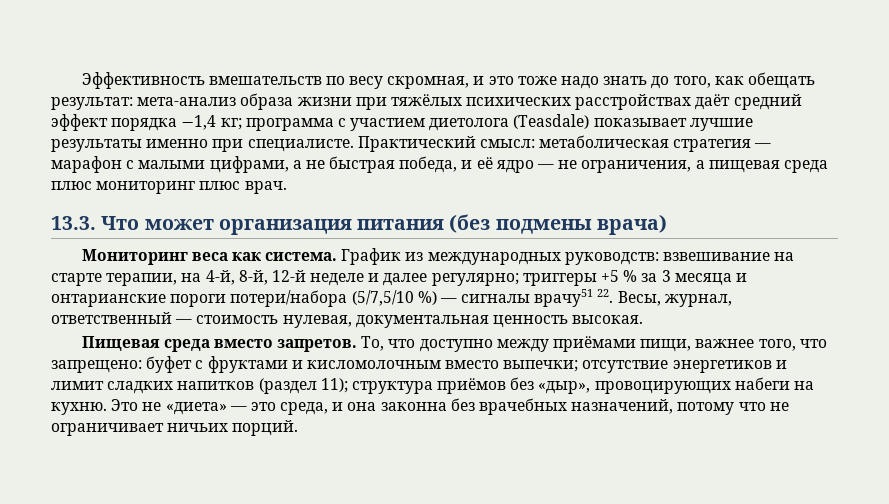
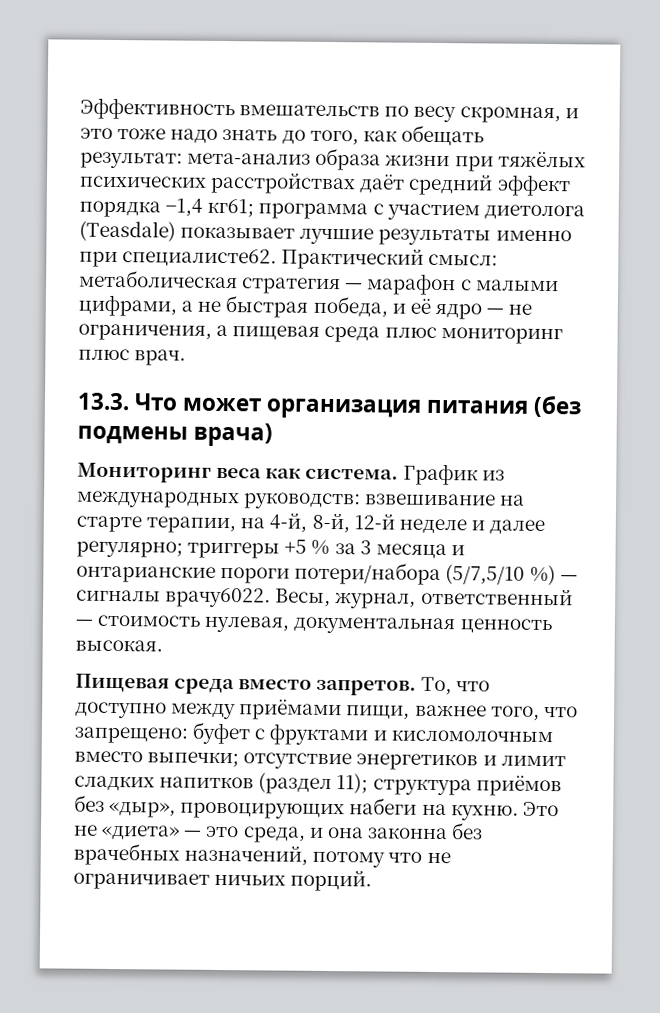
- Эффективность вмешательств по весу скромная, и это тоже надо знать до того, как обещать результат: мета-анализ образа жизни при тяжёлых психических расстройствах даёт средний эффект порядка −1,4 кг; программа с участием диетолога (Teasdale) показывает лучшие результаты именно при специалисте.
+ Эффективность вмешательств по весу скромная, и это тоже надо знать до того, как обещать результат: мета-анализ образа жизни при тяжёлых психических расстройствах даёт средний эффект порядка −1,4 кг61; программа с участием диетолога (Teasdale) показывает лучшие результаты именно при специалисте62.
- График из международных руководств: взвешивание на старте терапии, на 4-й, 8-й, 12-й неделе и далее регулярно; триггеры +5 % за 3 месяца и онтарианские пороги потери/набора (5/7,5/10 %) — сигналы врачу51 22. Весы, журнал, ответственный — стоимость нулевая, документальная ценность высокая.
+ График из международных руководств: взвешивание на старте терапии, на 4-й, 8-й, 12-й неделе и далее регулярно; триггеры +5 % за 3 месяца и онтарианские пороги потери/набора (5/7,5/10 %) — сигналы врачу6022. Весы, журнал, ответственный — стоимость нулевая, документальная ценность высокая.

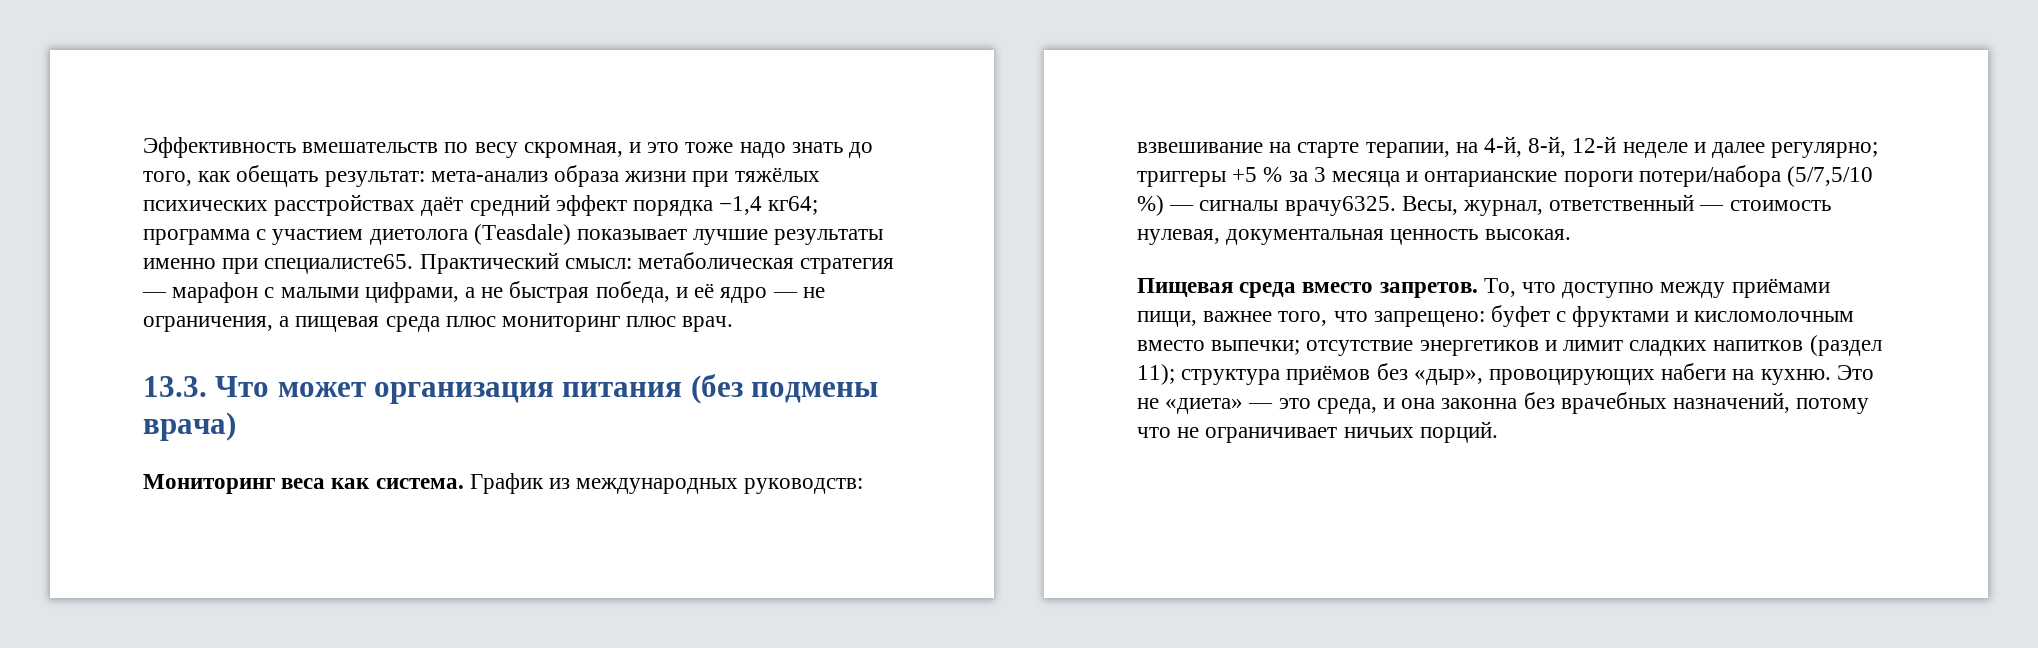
- Эффективность вмешательств по весу скромная, и это тоже надо знать до того, как обещать результат: мета-анализ образа жизни при тяжёлых психических расстройствах даёт средний эффект порядка −1,4 кг61; программа с участием диетолога (Teasdale) показывает лучшие результаты именно при специалисте62.
+ Эффективность вмешательств по весу скромная, и это тоже надо знать до того, как обещать результат: мета-анализ образа жизни при тяжёлых психических расстройствах даёт средний эффект порядка −1,4 кг64; программа с участием диетолога (Teasdale) показывает лучшие результаты именно при специалисте65.
- График из международных руководств: взвешивание на старте терапии, на 4-й, 8-й, 12-й неделе и далее регулярно; триггеры +5 % за 3 месяца и онтарианские пороги потери/набора (5/7,5/10 %) — сигналы врачу6022.
+ График из международных руководств: взвешивание на старте терапии, на 4-й, 8-й, 12-й неделе и далее регулярно; триггеры +5 % за 3 месяца и онтарианские пороги потери/набора (5/7,5/10 %) — сигналы врачу6325.

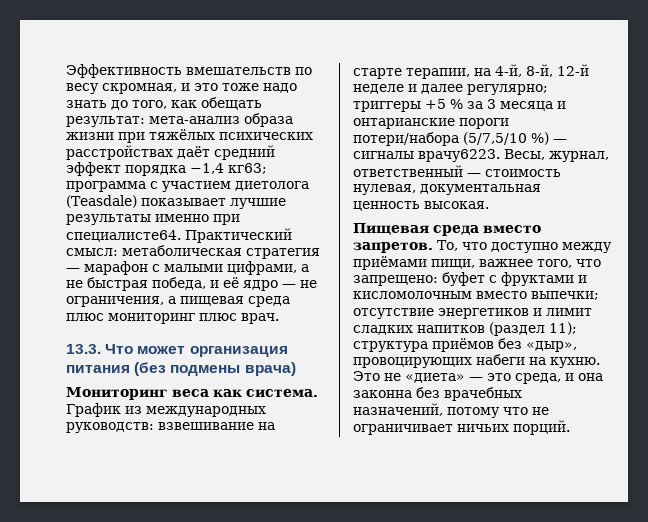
- Эффективность вмешательств по весу скромная, и это тоже надо знать до того, как обещать результат: мета-анализ образа жизни при тяжёлых психических расстройствах даёт средний эффект порядка −1,4 кг64; программа с участием диетолога (Teasdale) показывает лучшие результаты именно при специалисте65.
+ Эффективность вмешательств по весу скромная, и это тоже надо знать до того, как обещать результат: мета-анализ образа жизни при тяжёлых психических расстройствах даёт средний эффект порядка −1,4 кг63; программа с участием диетолога (Teasdale) показывает лучшие результаты именно при специалисте64.
- График из международных руководств: взвешивание на старте терапии, на 4-й, 8-й, 12-й неделе и далее регулярно; триггеры +5 % за 3 месяца и онтарианские пороги потери/набора (5/7,5/10 %) — сигналы врачу6325.
+ График из международных руководств: взвешивание на старте терапии, на 4-й, 8-й, 12-й неделе и далее регулярно; триггеры +5 % за 3 месяца и онтарианские пороги потери/набора (5/7,5/10 %) — сигналы врачу6223.

